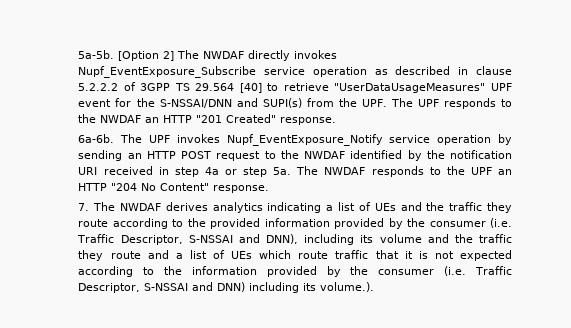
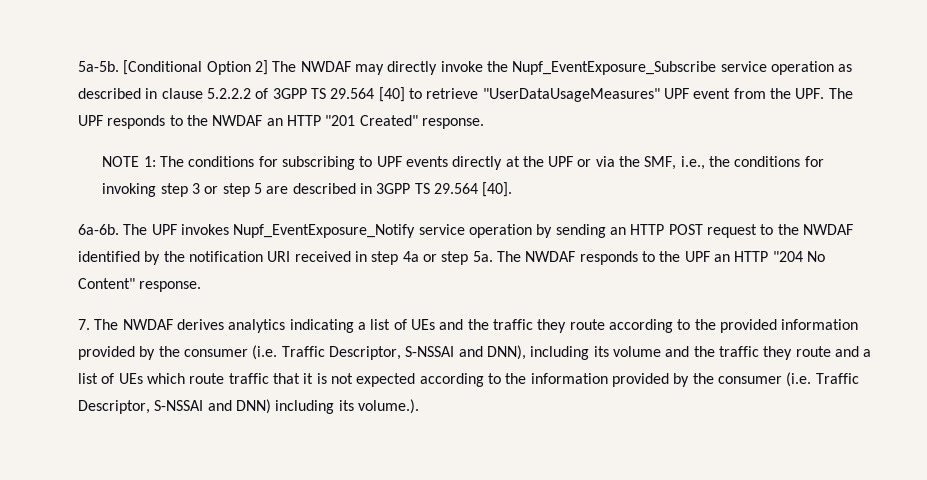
- [Option 2] The NWDAF directly invokes Nupf_EventExposure_Subscribe service operation as described in clause 5.2.2.2 of 3GPP TS 29.564 [40] to retrieve "UserDataUsageMeasures" UPF event for the S-NSSAI/DNN and SUPI(s) from the UPF. The UPF responds to the NWDAF an HTTP "201 Created" response.
+ [Conditional Option 2] The NWDAF may directly invoke the Nupf_EventExposure_Subscribe service operation as described in clause 5.2.2.2 of 3GPP TS 29.564 [40] to retrieve "UserDataUsageMeasures" UPF event from the UPF. The UPF responds to the NWDAF an HTTP "201 Created" response.
+ NOTE 1: The conditions for subscribing to UPF events directly at the UPF or via the SMF, i.e., the conditions for invoking step 3 or step 5 are described in 3GPP TS 29.564 [40].

